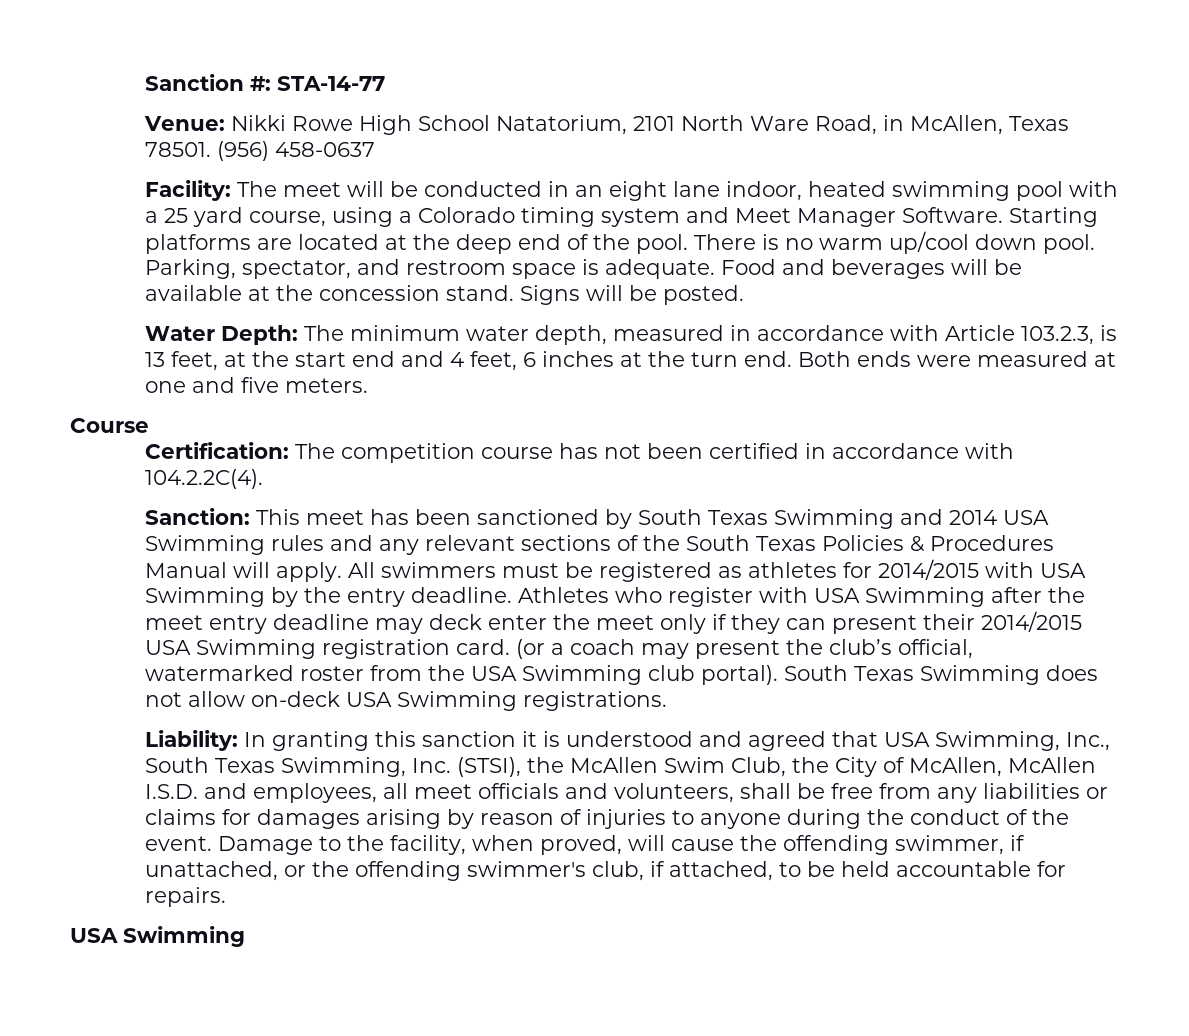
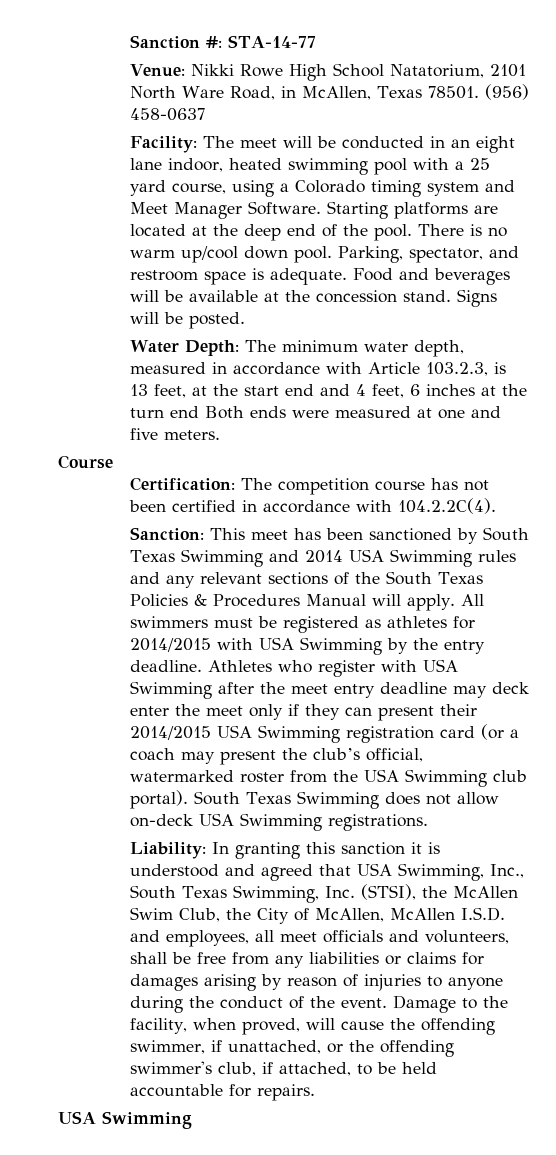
- Water Depth: The minimum water depth, measured in accordance with Article 103.2.3, is 13 feet, at the start end and 4 feet, 6 inches at the turn end. Both ends were measured at one and five meters.
+ Water Depth: The minimum water depth, measured in accordance with Article 103.2.3, is 13 feet, at the start end and 4 feet, 6 inches at the turn end Both ends were measured at one and five meters.
- Athletes who register with USA Swimming after the meet entry deadline may deck enter the meet only if they can present their 2014/2015 USA Swimming registration card. (or a coach may present the club’s official, watermarked roster from the USA Swimming club portal).
+ Athletes who register with USA Swimming after the meet entry deadline may deck enter the meet only if they can present their 2014/2015 USA Swimming registration card (or a coach may present the club’s official, watermarked roster from the USA Swimming club portal).

